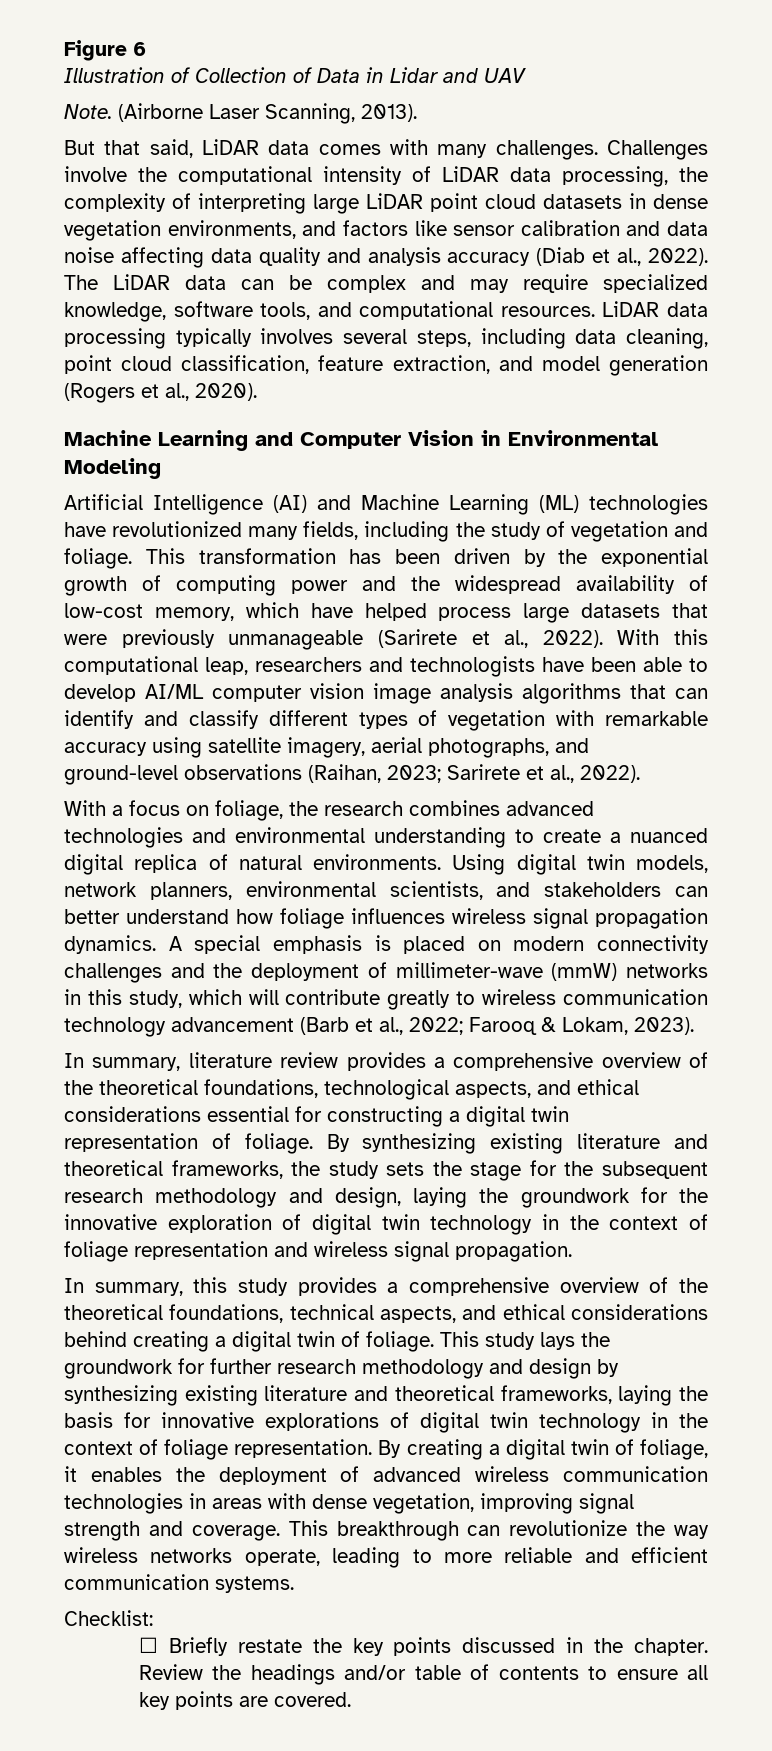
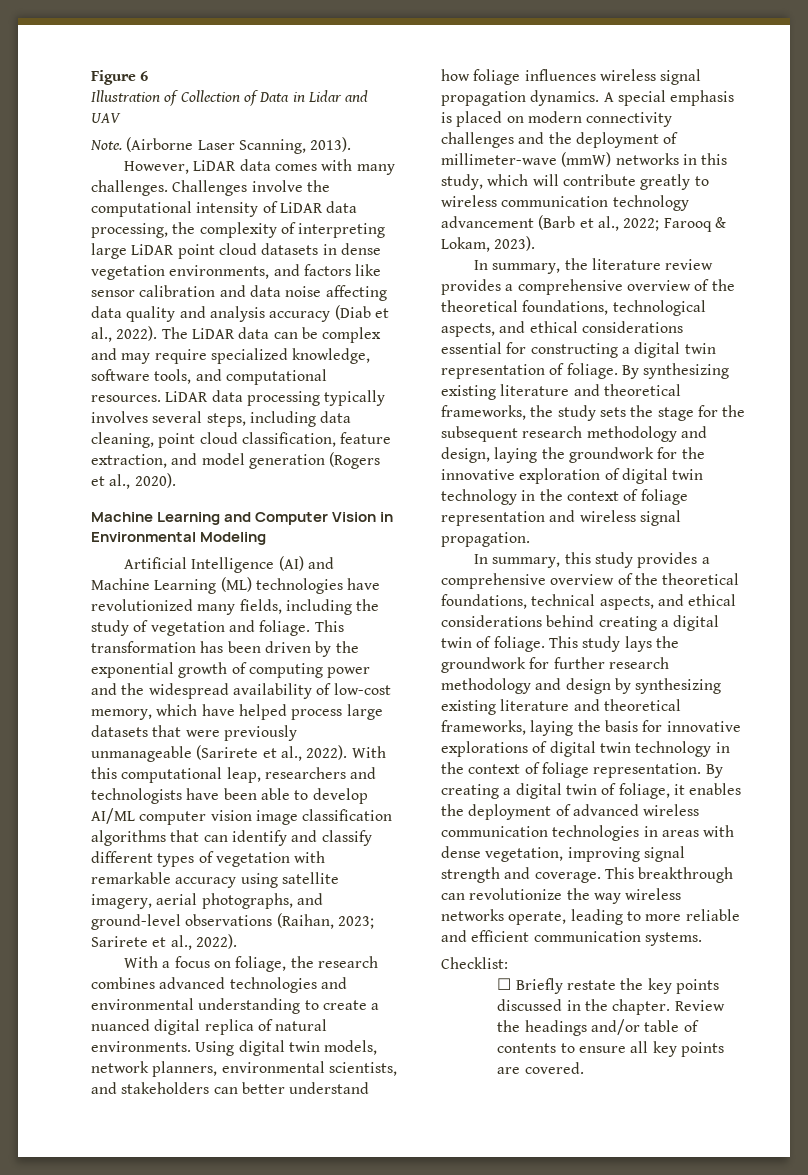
- But that said, LiDAR data comes with many challenges.
+ However, LiDAR data comes with many challenges.
- With this computational leap, researchers and technologists have been able to develop AI/ML computer vision image analysis algorithms that can identify and classify different types of vegetation with remarkable accuracy using satellite imagery, aerial photographs, and ground-level observations (Raihan, 2023; Sarirete et al., 2022).
+ With this computational leap, researchers and technologists have been able to develop AI/ML computer vision image classification algorithms that can identify and classify different types of vegetation with remarkable accuracy using satellite imagery, aerial photographs, and ground-level observations (Raihan, 2023; Sarirete et al., 2022).
- In summary, literature review provides a comprehensive overview of the theoretical foundations, technological aspects, and ethical considerations essential for constructing a digital twin representation of foliage.
+ In summary, the literature review provides a comprehensive overview of the theoretical foundations, technological aspects, and ethical considerations essential for constructing a digital twin representation of foliage.

